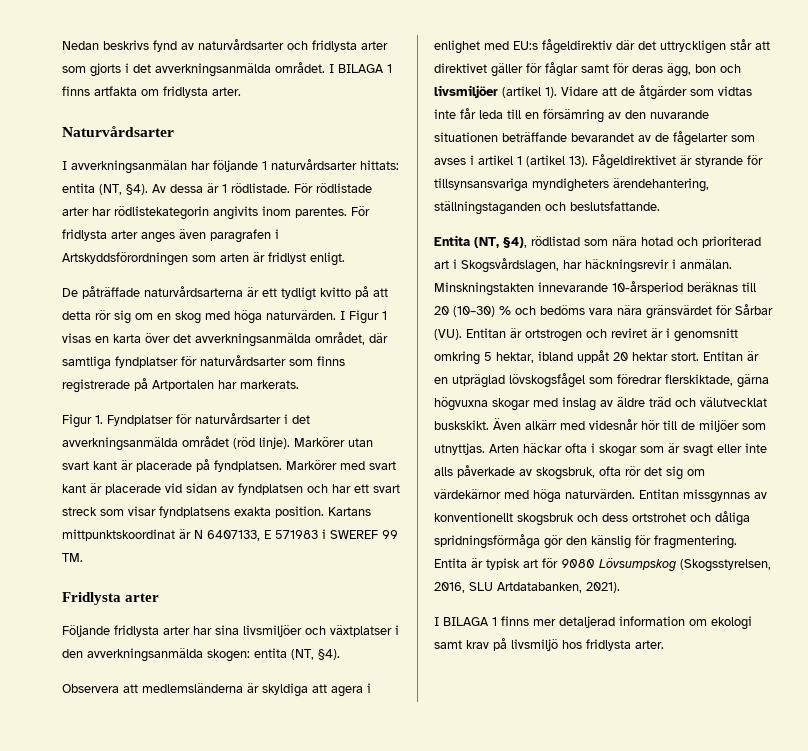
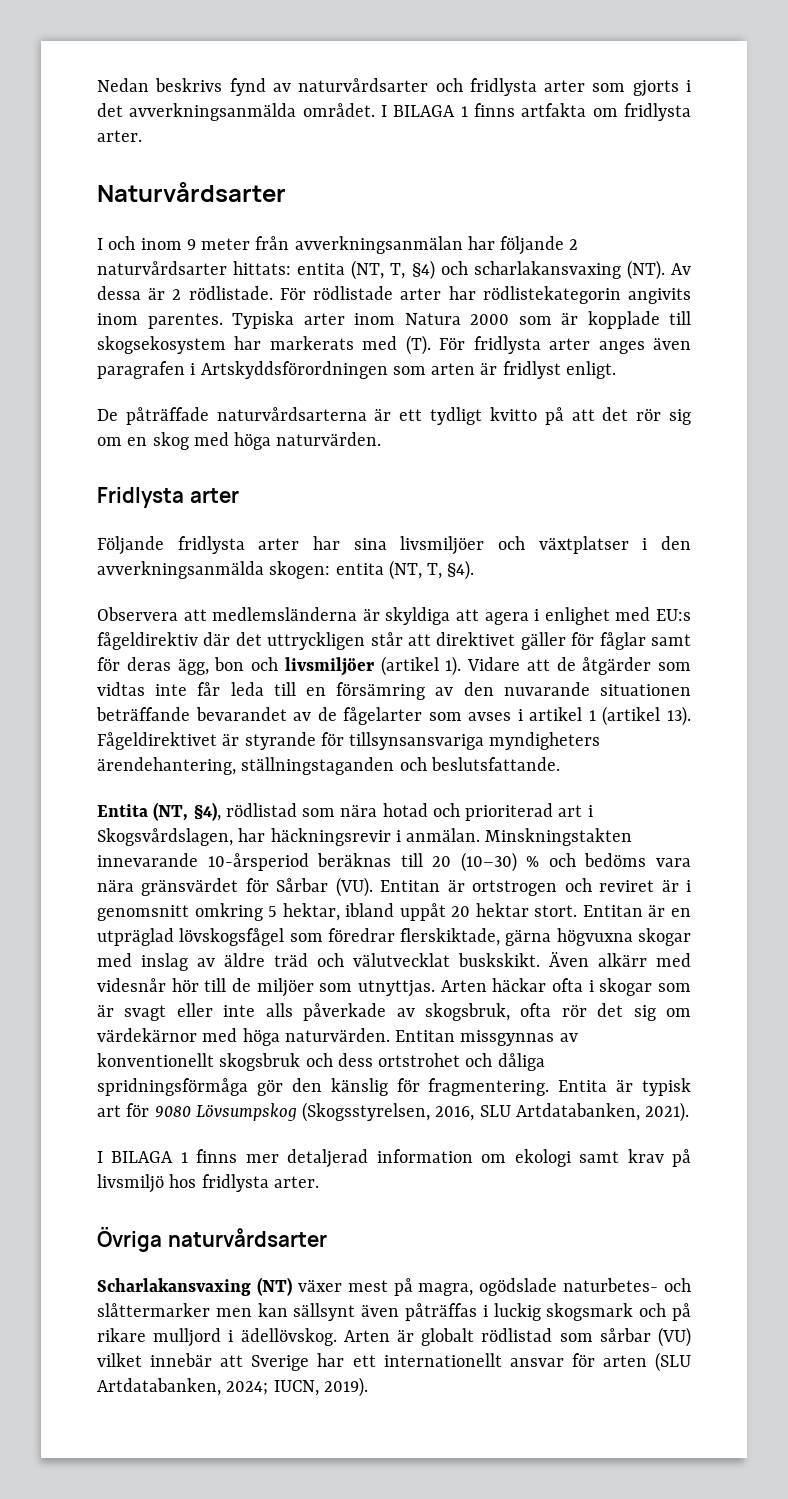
- I avverkningsanmälan har följande 1 naturvårdsarter hittats: entita (NT, §4). Av dessa är 1 rödlistade.
+ I och inom 9 meter från avverkningsanmälan har följande 2 naturvårdsarter hittats: entita (NT, T, §4) och scharlakansvaxing (NT). Av dessa är 2 rödlistade.
- För fridlysta arter anges även paragrafen i Artskyddsförordningen som arten är fridlyst enligt.
+ Typiska arter inom Natura 2000 som är kopplade till skogsekosystem har markerats med (T). För fridlysta arter anges även paragrafen i Artskyddsförordningen som arten är fridlyst enligt.
- De påträffade naturvårdsarterna är ett tydligt kvitto på att detta rör sig om en skog med höga naturvärden. I Figur 1 visas en karta över det avverkningsanmälda området, där samtliga fyndplatser för naturvårdsarter som finns registrerade på Artportalen har markerats.
- Figur 1. Fyndplatser för naturvårdsarter i det avverkningsanmälda området (röd linje). Markörer utan svart kant är placerade på fyndplatsen. Markörer med svart kant är placerade vid sidan av fyndplatsen och har ett svart streck som visar fyndplatsens exakta position. Kartans mittpunktskoordinat är N 6407133, E 571983 i SWEREF 99 TM.
+ De påträffade naturvårdsarterna är ett tydligt kvitto på att det rör sig om en skog med höga naturvärden.
- Följande fridlysta arter har sina livsmiljöer och växtplatser i den avverkningsanmälda skogen: entita (NT, §4).
+ Följande fridlysta arter har sina livsmiljöer och växtplatser i den avverkningsanmälda skogen: entita (NT, T, §4).
+ Övriga naturvårdsarter
+ Scharlakansvaxing (NT) växer mest på magra, ogödslade naturbetes- och slåttermarker men kan sällsynt även påträffas i luckig skogsmark och på rikare mulljord i ädellövskog. Arten är globalt rödlistad som sårbar (VU) vilket innebär att Sverige har ett internationellt ansvar för arten (SLU Artdatabanken, 2024; IUCN, 2019).

